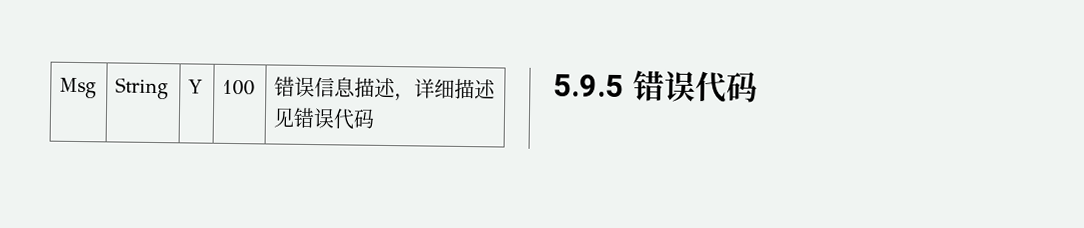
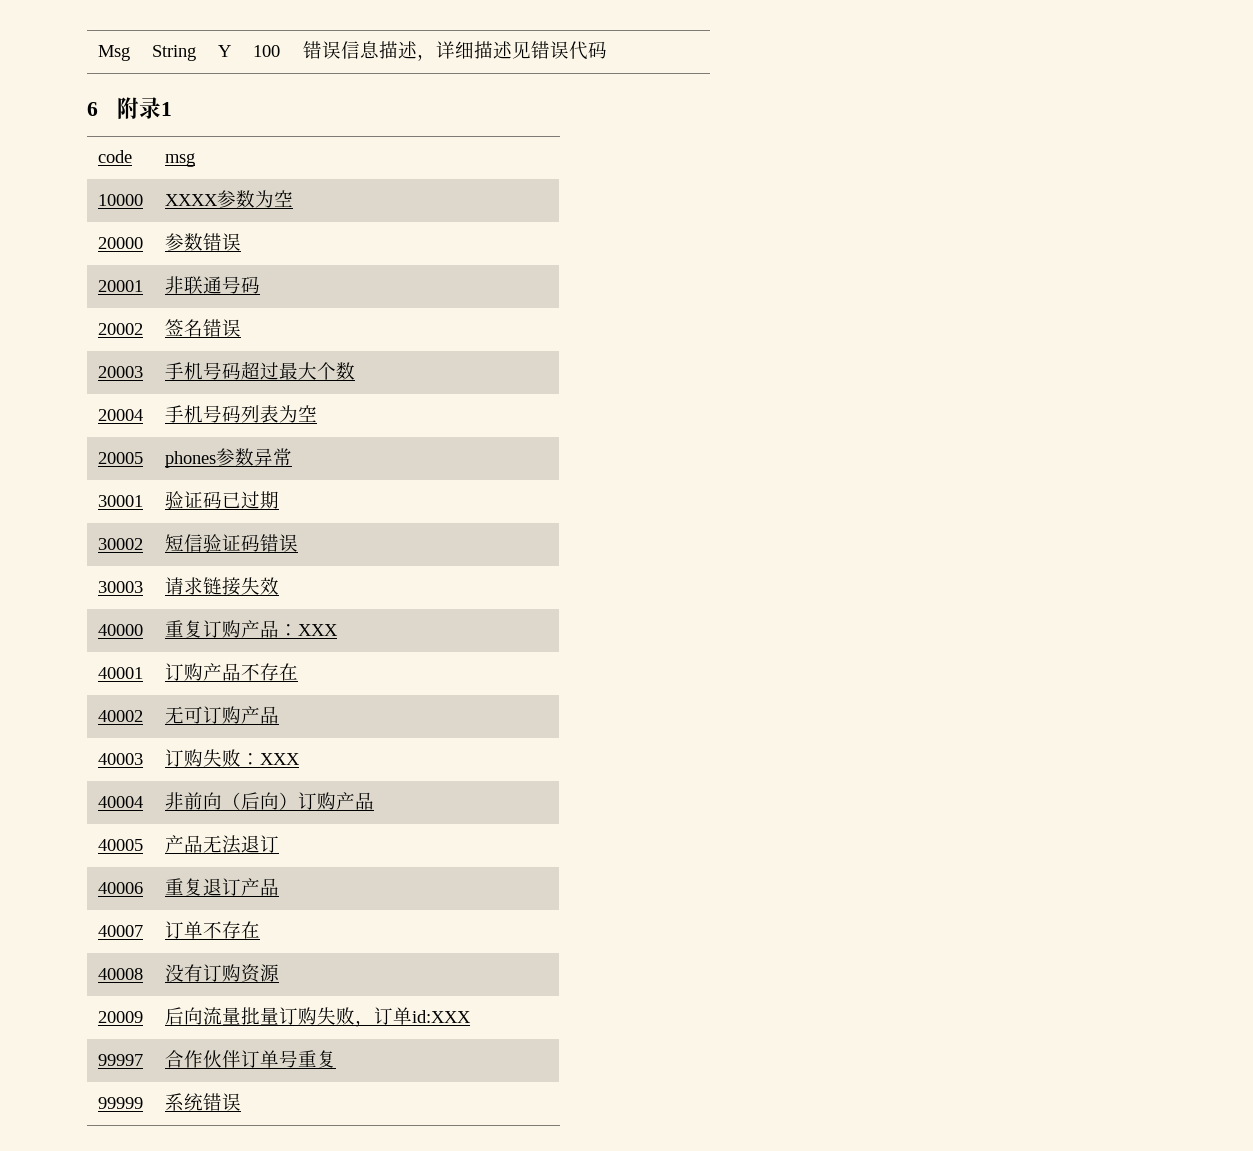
- 5.9.5错误代码
+ 6附录1
+ code | msg
+ 10000 | XXXX参数为空
+ 20000 | 参数错误
+ 20001 | 非联通号码
+ 20002 | 签名错误
+ 20003 | 手机号码超过最大个数
+ 20004 | 手机号码列表为空
+ 20005 | phones参数异常
+ 30001 | 验证码已过期
+ 30002 | 短信验证码错误
+ 30003 | 请求链接失效
+ 40000 | 重复订购产品：XXX
+ 40001 | 订购产品不存在
+ 40002 | 无可订购产品
+ 40003 | 订购失败：XXX
+ 40004 | 非前向（后向）订购产品
+ 40005 | 产品无法退订
+ 40006 | 重复退订产品
+ 40007 | 订单不存在
+ 40008 | 没有订购资源
+ 20009 | 后向流量批量订购失败，订单id:XXX
+ 99997 | 合作伙伴订单号重复
+ 99999 | 系统错误

